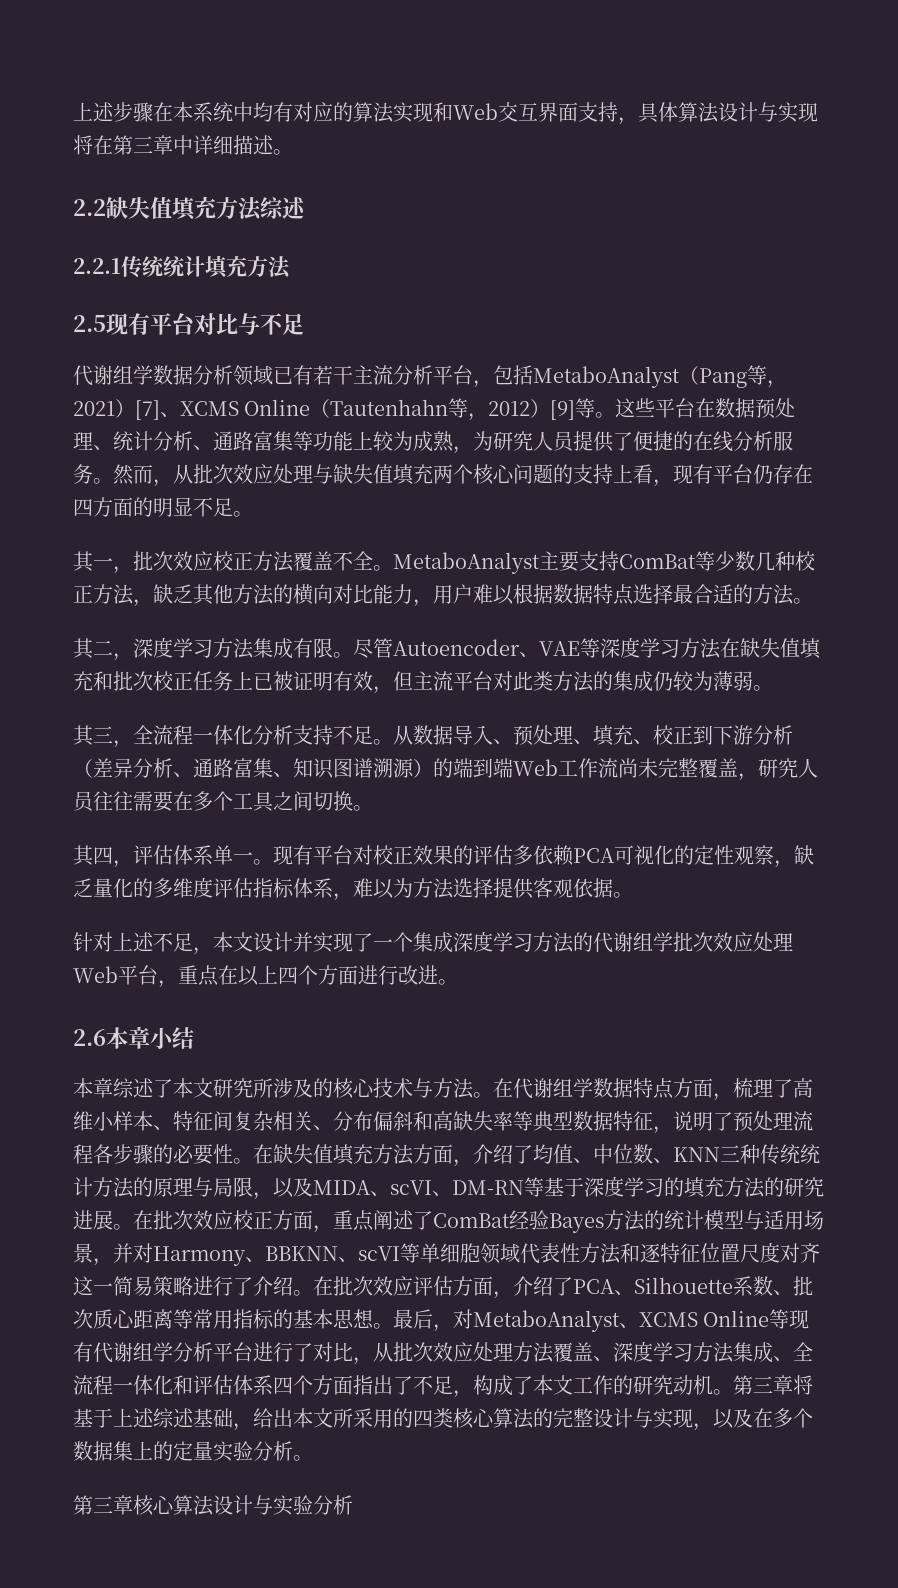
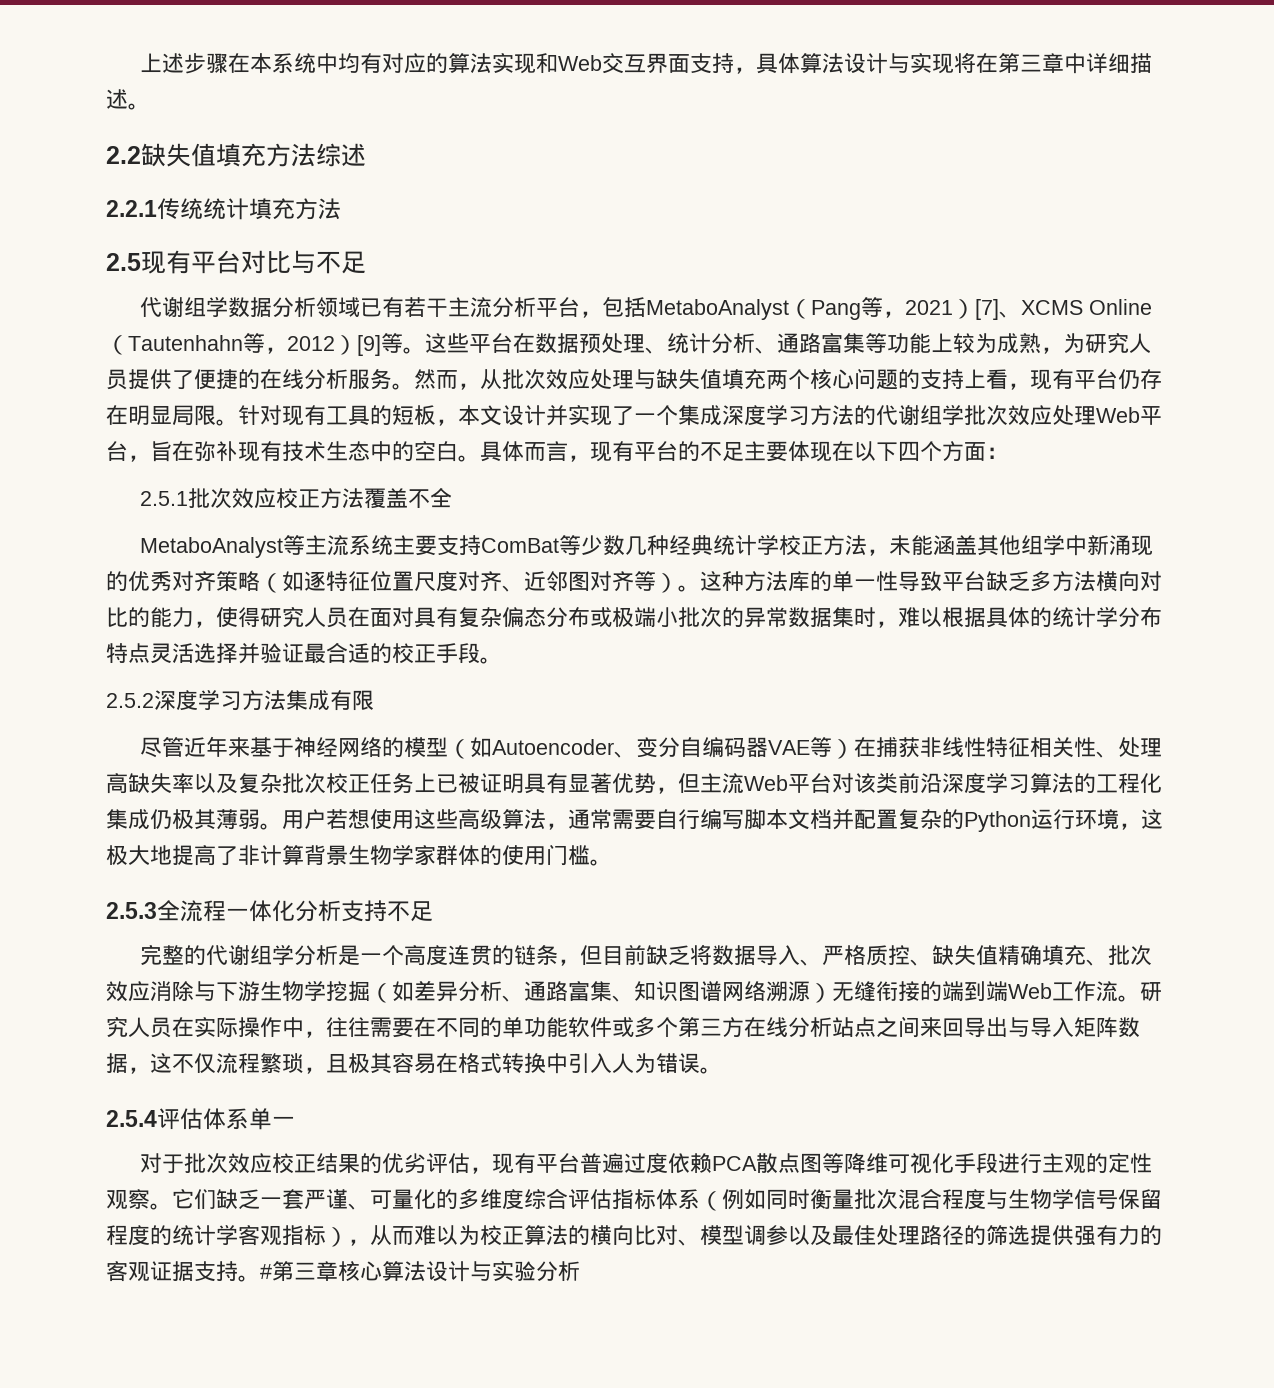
- 然而，从批次效应处理与缺失值填充两个核心问题的支持上看，现有平台仍存在四方面的明显不足。
- 其一，批次效应校正方法覆盖不全。MetaboAnalyst主要支持ComBat等少数几种校正方法，缺乏其他方法的横向对比能力，用户难以根据数据特点选择最合适的方法。
- 其二，深度学习方法集成有限。尽管Autoencoder、VAE等深度学习方法在缺失值填充和批次校正任务上已被证明有效，但主流平台对此类方法的集成仍较为薄弱。
- 其三，全流程一体化分析支持不足。从数据导入、预处理、填充、校正到下游分析（差异分析、通路富集、知识图谱溯源）的端到端Web工作流尚未完整覆盖，研究人员往往需要在多个工具之间切换。
- 其四，评估体系单一。现有平台对校正效果的评估多依赖PCA可视化的定性观察，缺乏量化的多维度评估指标体系，难以为方法选择提供客观依据。
- 针对上述不足，本文设计并实现了一个集成深度学习方法的代谢组学批次效应处理Web平台，重点在以上四个方面进行改进。
- 2.6本章小结
- 本章综述了本文研究所涉及的核心技术与方法。在代谢组学数据特点方面，梳理了高维小样本、特征间复杂相关、分布偏斜和高缺失率等典型数据特征，说明了预处理流程各步骤的必要性。在缺失值填充方法方面，介绍了均值、中位数、KNN三种传统统计方法的原理与局限，以及MIDA、scVI、DM-RN等基于深度学习的填充方法的研究进展。在批次效应校正方面，重点阐述了ComBat经验Bayes方法的统计模型与适用场景，并对Harmony、BBKNN、scVI等单细胞领域代表性方法和逐特征位置尺度对齐这一简易策略进行了介绍。在批次效应评估方面，介绍了PCA、Silhouette系数、批次质心距离等常用指标的基本思想。最后，对MetaboAnalyst、XCMS Online等现有代谢组学分析平台进行了对比，从批次效应处理方法覆盖、深度学习方法集成、全流程一体化和评估体系四个方面指出了不足，构成了本文工作的研究动机。第三章将基于上述综述基础，给出本文所采用的四类核心算法的完整设计与实现，以及在多个数据集上的定量实验分析。
- 第三章核心算法设计与实验分析
+ 然而，从批次效应处理与缺失值填充两个核心问题的支持上看，现有平台仍存在明显局限。针对现有工具的短板，本文设计并实现了一个集成深度学习方法的代谢组学批次效应处理Web平台，旨在弥补现有技术生态中的空白。具体而言，现有平台的不足主要体现在以下四个方面：
+ 2.5.1批次效应校正方法覆盖不全
+ MetaboAnalyst等主流系统主要支持ComBat等少数几种经典统计学校正方法，未能涵盖其他组学中新涌现的优秀对齐策略（如逐特征位置尺度对齐、近邻图对齐等）。这种方法库的单一性导致平台缺乏多方法横向对比的能力，使得研究人员在面对具有复杂偏态分布或极端小批次的异常数据集时，难以根据具体的统计学分布特点灵活选择并验证最合适的校正手段。
+ 2.5.2深度学习方法集成有限
+ 尽管近年来基于神经网络的模型（如Autoencoder、变分自编码器VAE等）在捕获非线性特征相关性、处理高缺失率以及复杂批次校正任务上已被证明具有显著优势，但主流Web平台对该类前沿深度学习算法的工程化集成仍极其薄弱。用户若想使用这些高级算法，通常需要自行编写脚本文档并配置复杂的Python运行环境，这极大地提高了非计算背景生物学家群体的使用门槛。
+ 2.5.3全流程一体化分析支持不足
+ 完整的代谢组学分析是一个高度连贯的链条，但目前缺乏将数据导入、严格质控、缺失值精确填充、批次效应消除与下游生物学挖掘（如差异分析、通路富集、知识图谱网络溯源）无缝衔接的端到端Web工作流。研究人员在实际操作中，往往需要在不同的单功能软件或多个第三方在线分析站点之间来回导出与导入矩阵数据，这不仅流程繁琐，且极其容易在格式转换中引入人为错误。
+ 2.5.4评估体系单一
+ 对于批次效应校正结果的优劣评估，现有平台普遍过度依赖PCA散点图等降维可视化手段进行主观的定性观察。它们缺乏一套严谨、可量化的多维度综合评估指标体系（例如同时衡量批次混合程度与生物学信号保留程度的统计学客观指标），从而难以为校正算法的横向比对、模型调参以及最佳处理路径的筛选提供强有力的客观证据支持。#第三章核心算法设计与实验分析

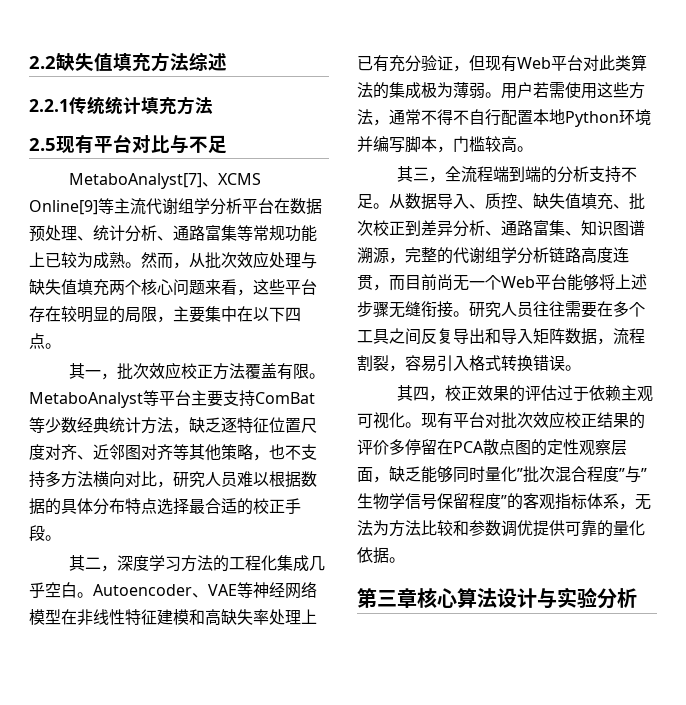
- 上述步骤在本系统中均有对应的算法实现和Web交互界面支持，具体算法设计与实现将在第三章中详细描述。
- 代谢组学数据分析领域已有若干主流分析平台，包括MetaboAnalyst（Pang等，2021）[7]、XCMS Online（Tautenhahn等，2012）[9]等。这些平台在数据预处理、统计分析、通路富集等功能上较为成熟，为研究人员提供了便捷的在线分析服务。
+ MetaboAnalyst[7]、XCMS Online[9]等主流代谢组学分析平台在数据预处理、统计分析、通路富集等常规功能上已较为成熟。
- 然而，从批次效应处理与缺失值填充两个核心问题的支持上看，现有平台仍存在明显局限。针对现有工具的短板，本文设计并实现了一个集成深度学习方法的代谢组学批次效应处理Web平台，旨在弥补现有技术生态中的空白。具体而言，现有平台的不足主要体现在以下四个方面：
- 2.5.1批次效应校正方法覆盖不全
- MetaboAnalyst等主流系统主要支持ComBat等少数几种经典统计学校正方法，未能涵盖其他组学中新涌现的优秀对齐策略（如逐特征位置尺度对齐、近邻图对齐等）。这种方法库的单一性导致平台缺乏多方法横向对比的能力，使得研究人员在面对具有复杂偏态分布或极端小批次的异常数据集时，难以根据具体的统计学分布特点灵活选择并验证最合适的校正手段。
+ 然而，从批次效应处理与缺失值填充两个核心问题来看，这些平台存在较明显的局限，主要集中在以下四点。
+ 其一，批次效应校正方法覆盖有限。MetaboAnalyst等平台主要支持ComBat等少数经典统计方法，缺乏逐特征位置尺度对齐、近邻图对齐等其他策略，也不支持多方法横向对比，研究人员难以根据数据的具体分布特点选择最合适的校正手段。
- 2.5.2深度学习方法集成有限
- 尽管近年来基于神经网络的模型（如Autoencoder、变分自编码器VAE等）在捕获非线性特征相关性、处理高缺失率以及复杂批次校正任务上已被证明具有显著优势，但主流Web平台对该类前沿深度学习算法的工程化集成仍极其薄弱。
+ 其二，深度学习方法的工程化集成几乎空白。Autoencoder、VAE等神经网络模型在非线性特征建模和高缺失率处理上已有充分验证，但现有Web平台对此类算法的集成极为薄弱。
- 用户若想使用这些高级算法，通常需要自行编写脚本文档并配置复杂的Python运行环境，这极大地提高了非计算背景生物学家群体的使用门槛。
- 2.5.3全流程一体化分析支持不足
- 完整的代谢组学分析是一个高度连贯的链条，但目前缺乏将数据导入、严格质控、缺失值精确填充、批次效应消除与下游生物学挖掘（如差异分析、通路富集、知识图谱网络溯源）无缝衔接的端到端Web工作流。研究人员在实际操作中，往往需要在不同的单功能软件或多个第三方在线分析站点之间来回导出与导入矩阵数据，这不仅流程繁琐，且极其容易在格式转换中引入人为错误。
- 2.5.4评估体系单一
- 对于批次效应校正结果的优劣评估，现有平台普遍过度依赖PCA散点图等降维可视化手段进行主观的定性观察。它们缺乏一套严谨、可量化的多维度综合评估指标体系（例如同时衡量批次混合程度与生物学信号保留程度的统计学客观指标），从而难以为校正算法的横向比对、模型调参以及最佳处理路径的筛选提供强有力的客观证据支持。#第三章核心算法设计与实验分析
+ 用户若需使用这些方法，通常不得不自行配置本地Python环境并编写脚本，门槛较高。
+ 其三，全流程端到端的分析支持不足。从数据导入、质控、缺失值填充、批次校正到差异分析、通路富集、知识图谱溯源，完整的代谢组学分析链路高度连贯，而目前尚无一个Web平台能够将上述步骤无缝衔接。研究人员往往需要在多个工具之间反复导出和导入矩阵数据，流程割裂，容易引入格式转换错误。
+ 其四，校正效果的评估过于依赖主观可视化。现有平台对批次效应校正结果的评价多停留在PCA散点图的定性观察层面，缺乏能够同时量化”批次混合程度”与”生物学信号保留程度”的客观指标体系，无法为方法比较和参数调优提供可靠的量化依据。
+ 第三章核心算法设计与实验分析

